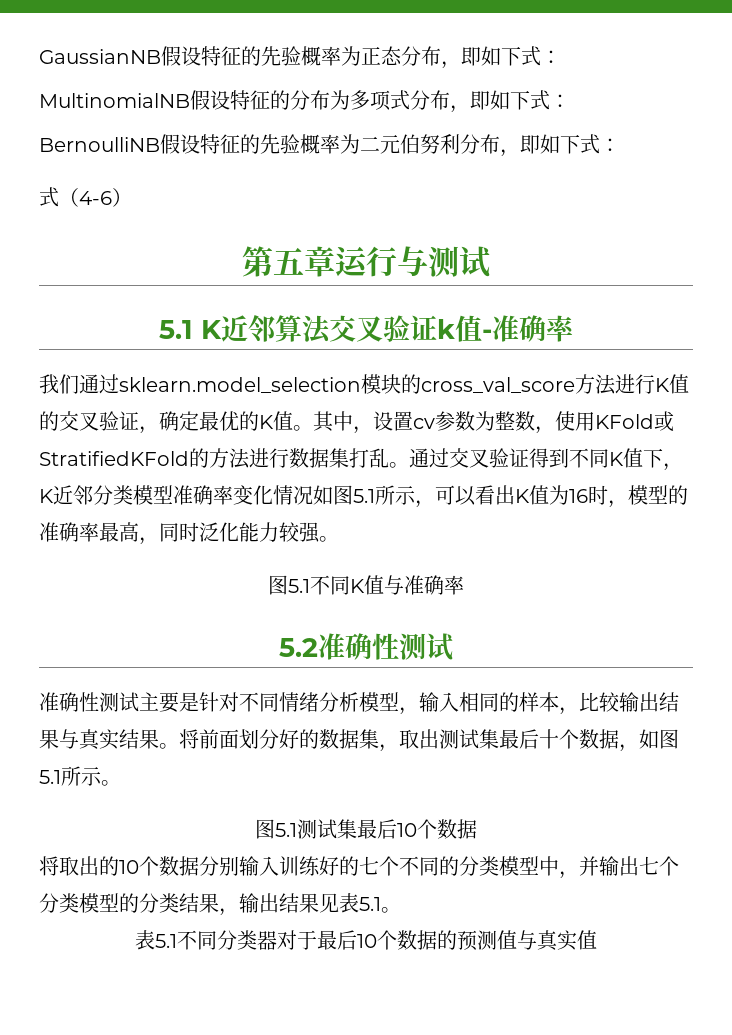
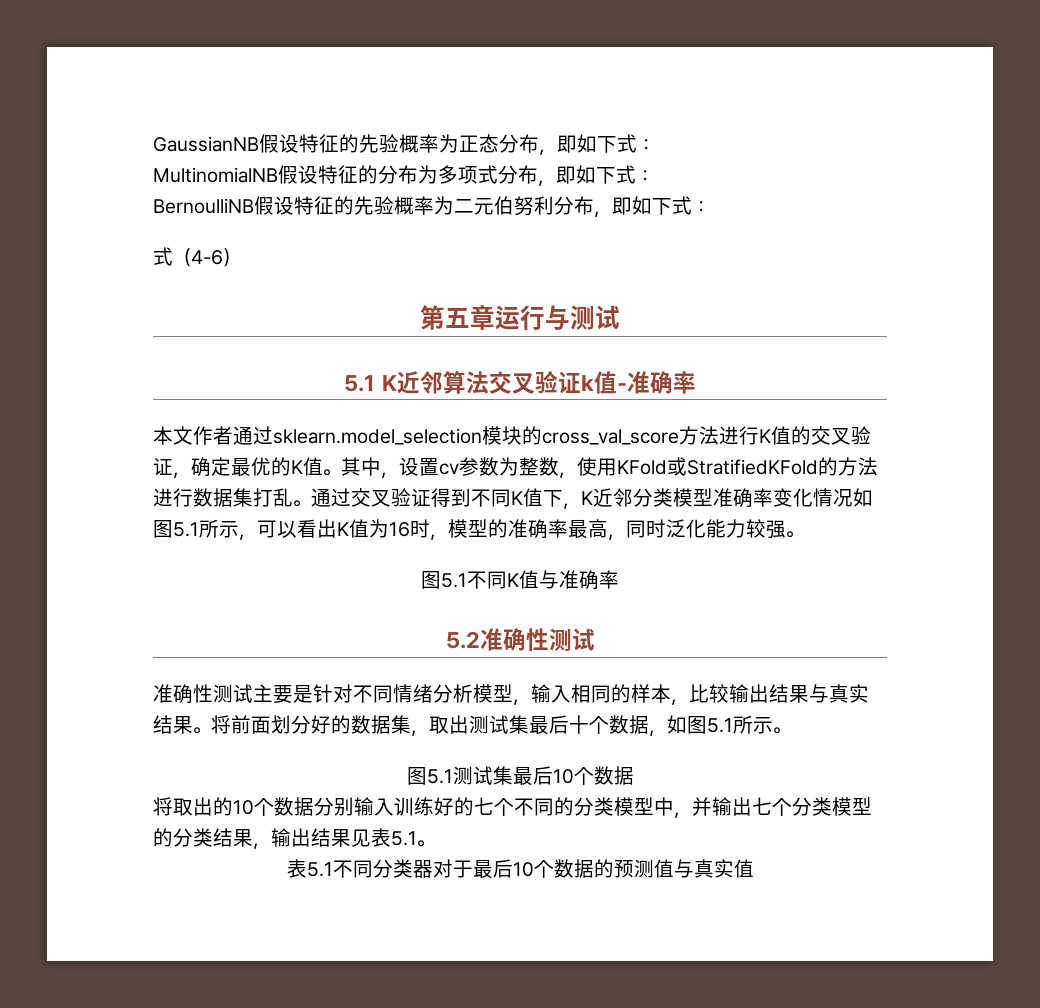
- 我们通过sklearn.model_selection模块的cross_val_score方法进行K值的交叉验证，确定最优的K值。
+ 本文作者通过sklearn.model_selection模块的cross_val_score方法进行K值的交叉验证，确定最优的K值。

